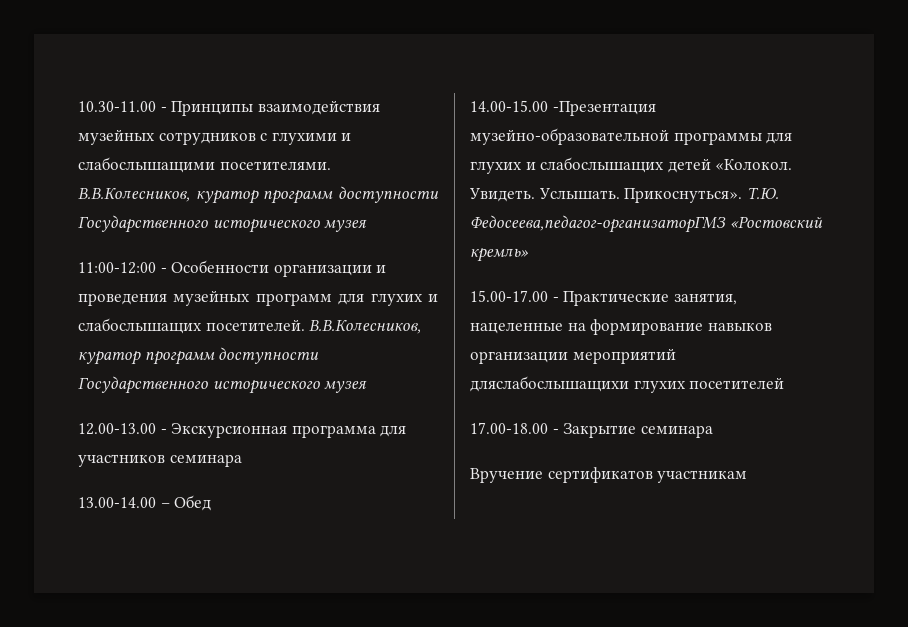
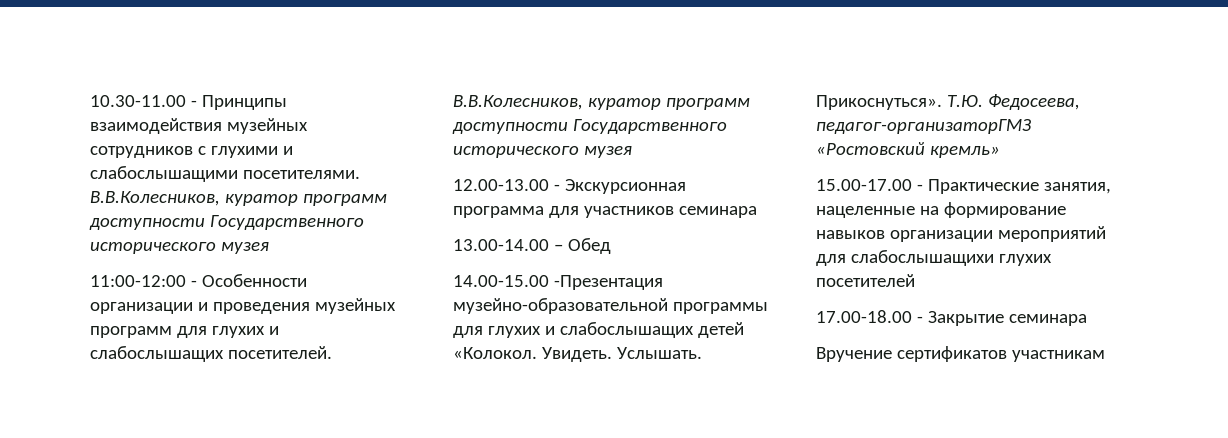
- Т.Ю. Федосеева,педагог-организаторГМЗ «Ростовский кремль»
+ Т.Ю. Федосеева, педагог-организаторГМЗ «Ростовский кремль»
- 15.00-17.00 - Практические занятия, нацеленные на формирование навыков организации мероприятий дляслабослышащихи глухих посетителей
+ 15.00-17.00 - Практические занятия, нацеленные на формирование навыков организации мероприятий для слабослышащихи глухих посетителей

